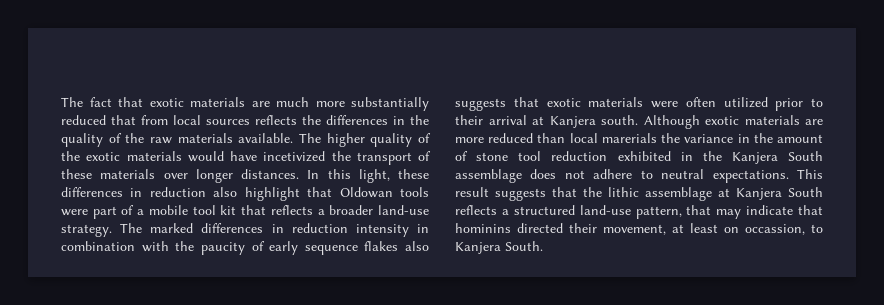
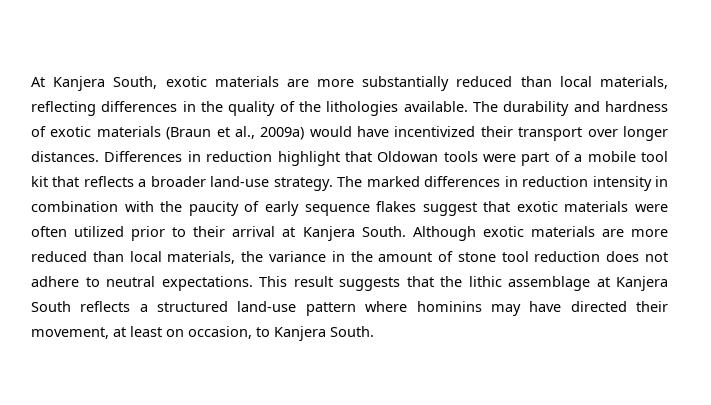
- The fact that exotic materials are much more substantially reduced that from local sources reflects the differences in the quality of the raw materials available. The higher quality of the exotic materials would have incetivized the transport of these materials over longer distances. In this light, these differences in reduction also highlight that Oldowan tools were part of a mobile tool kit that reflects a broader land-use strategy.
+ At Kanjera South, exotic materials are more substantially reduced than local materials, reflecting differences in the quality of the lithologies available. The durability and hardness of exotic materials (Braun et al., 2009a) would have incentivized their transport over longer distances. Differences in reduction highlight that Oldowan tools were part of a mobile tool kit that reflects a broader land-use strategy.
- The marked differences in reduction intensity in combination with the paucity of early sequence flakes also suggests that exotic materials were often utilized prior to their arrival at Kanjera south.
+ The marked differences in reduction intensity in combination with the paucity of early sequence flakes suggest that exotic materials were often utilized prior to their arrival at Kanjera South.
- Although exotic materials are more reduced than local marerials the variance in the amount of stone tool reduction exhibited in the Kanjera South assemblage does not adhere to neutral expectations.
+ Although exotic materials are more reduced than local materials, the variance in the amount of stone tool reduction does not adhere to neutral expectations.
- This result suggests that the lithic assemblage at Kanjera South reflects a structured land-use pattern, that may indicate that hominins directed their movement, at least on occassion, to Kanjera South.
+ This result suggests that the lithic assemblage at Kanjera South reflects a structured land-use pattern where hominins may have directed their movement, at least on occasion, to Kanjera South.

